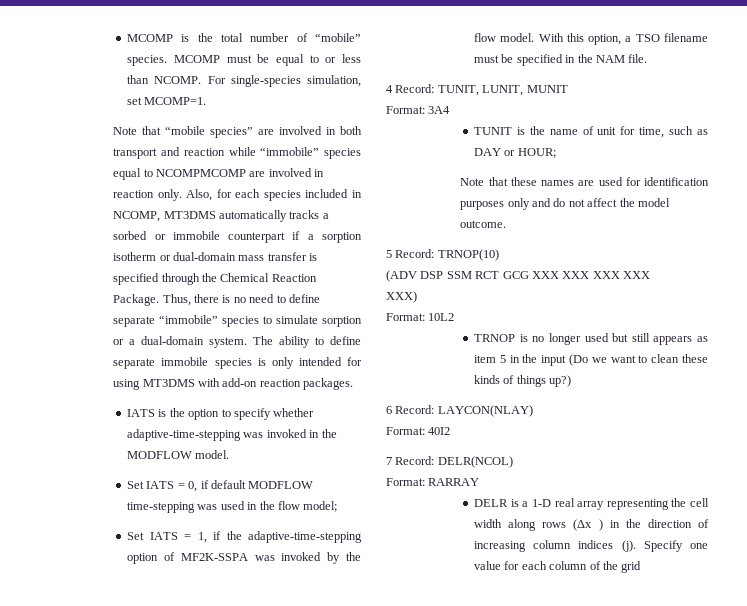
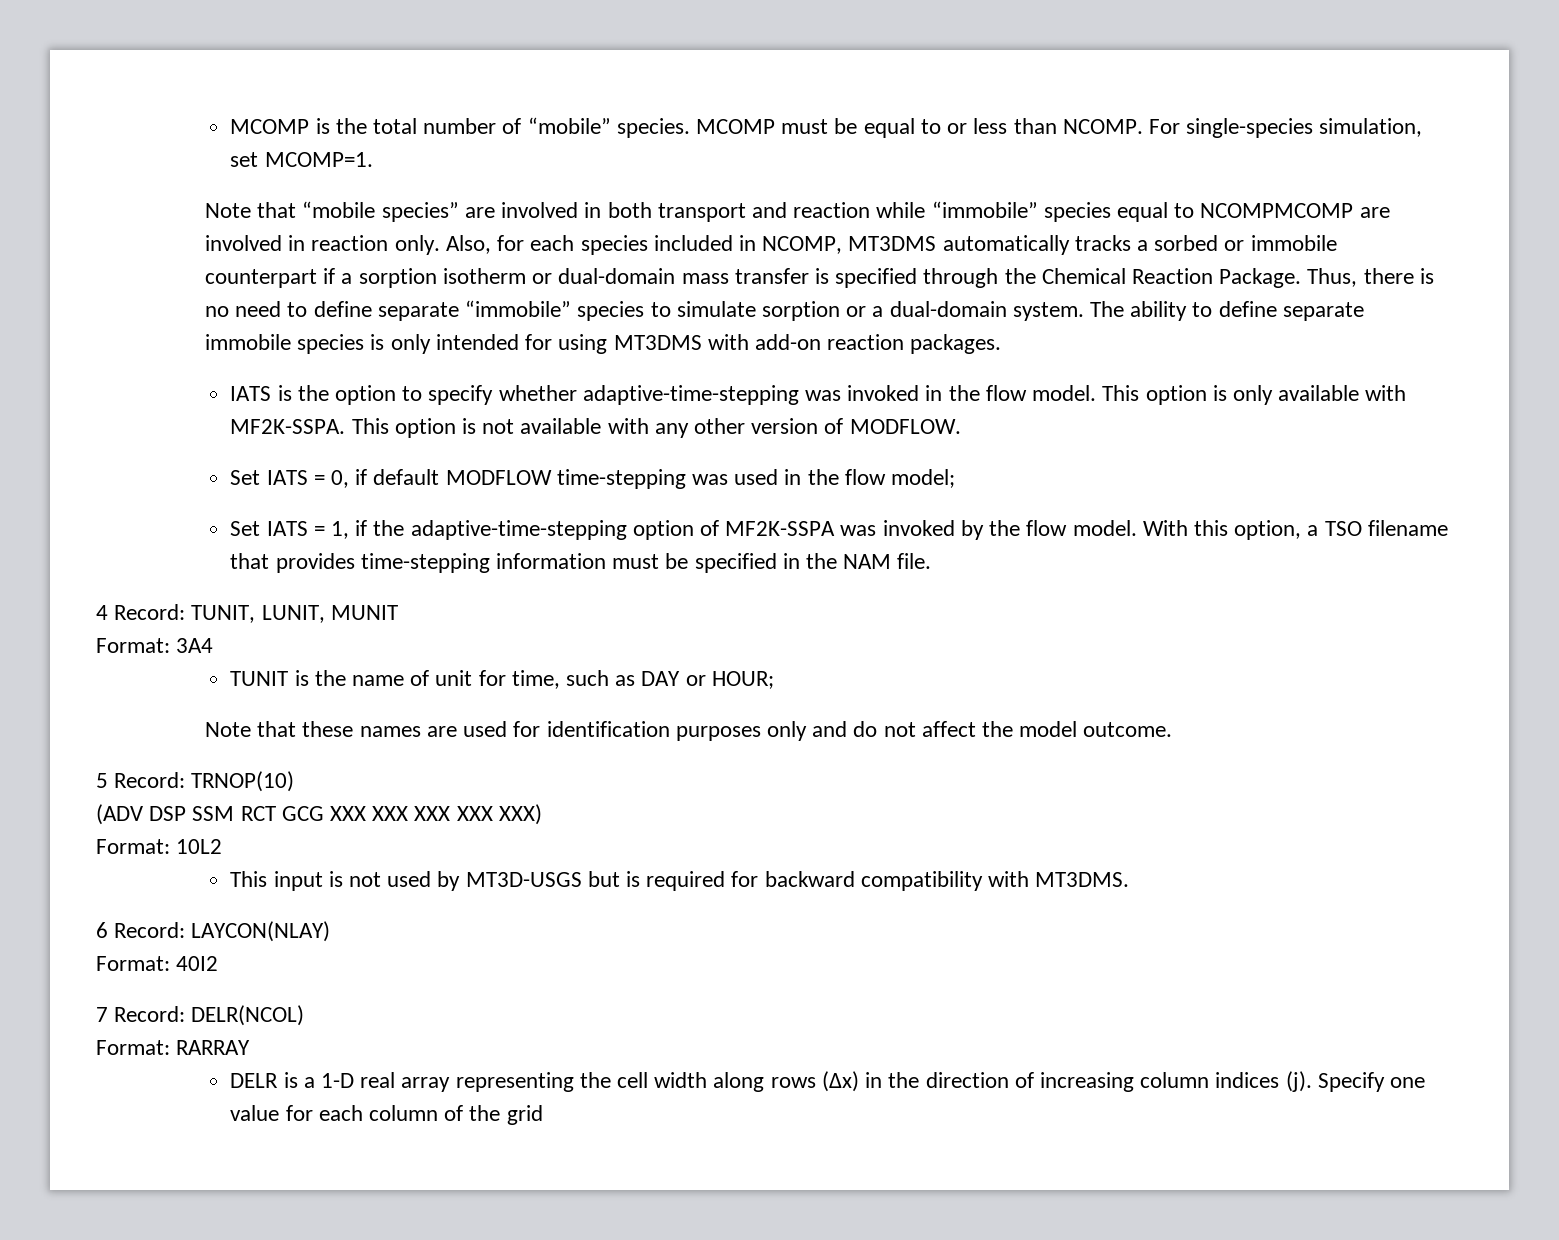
- IATS is the option to specify whether adaptive-time-stepping was invoked in the MODFLOW model.
+ IATS is the option to specify whether adaptive-time-stepping was invoked in the flow model. This option is only available with MF2K-SSPA. This option is not available with any other version of MODFLOW.
- With this option, a TSO filename must be specified in the NAM file.
+ With this option, a TSO filename that provides time-stepping information must be specified in the NAM file.
- (ADV DSP SSM RCT GCG XXX XXX XXX XXX
- XXX)
+ (ADV DSP SSM RCT GCG XXX XXX XXX XXX XXX)
- TRNOP is no longer used but still appears as item 5 in the input (Do we want to clean these kinds of things up?)
+ This input is not used by MT3D-USGS but is required for backward compatibility with MT3DMS.
- DELR is a 1-D real array representing the cell width along rows (Δx ) in the direction of increasing column indices (j).
+ DELR is a 1-D real array representing the cell width along rows (Δx) in the direction of increasing column indices (j).

